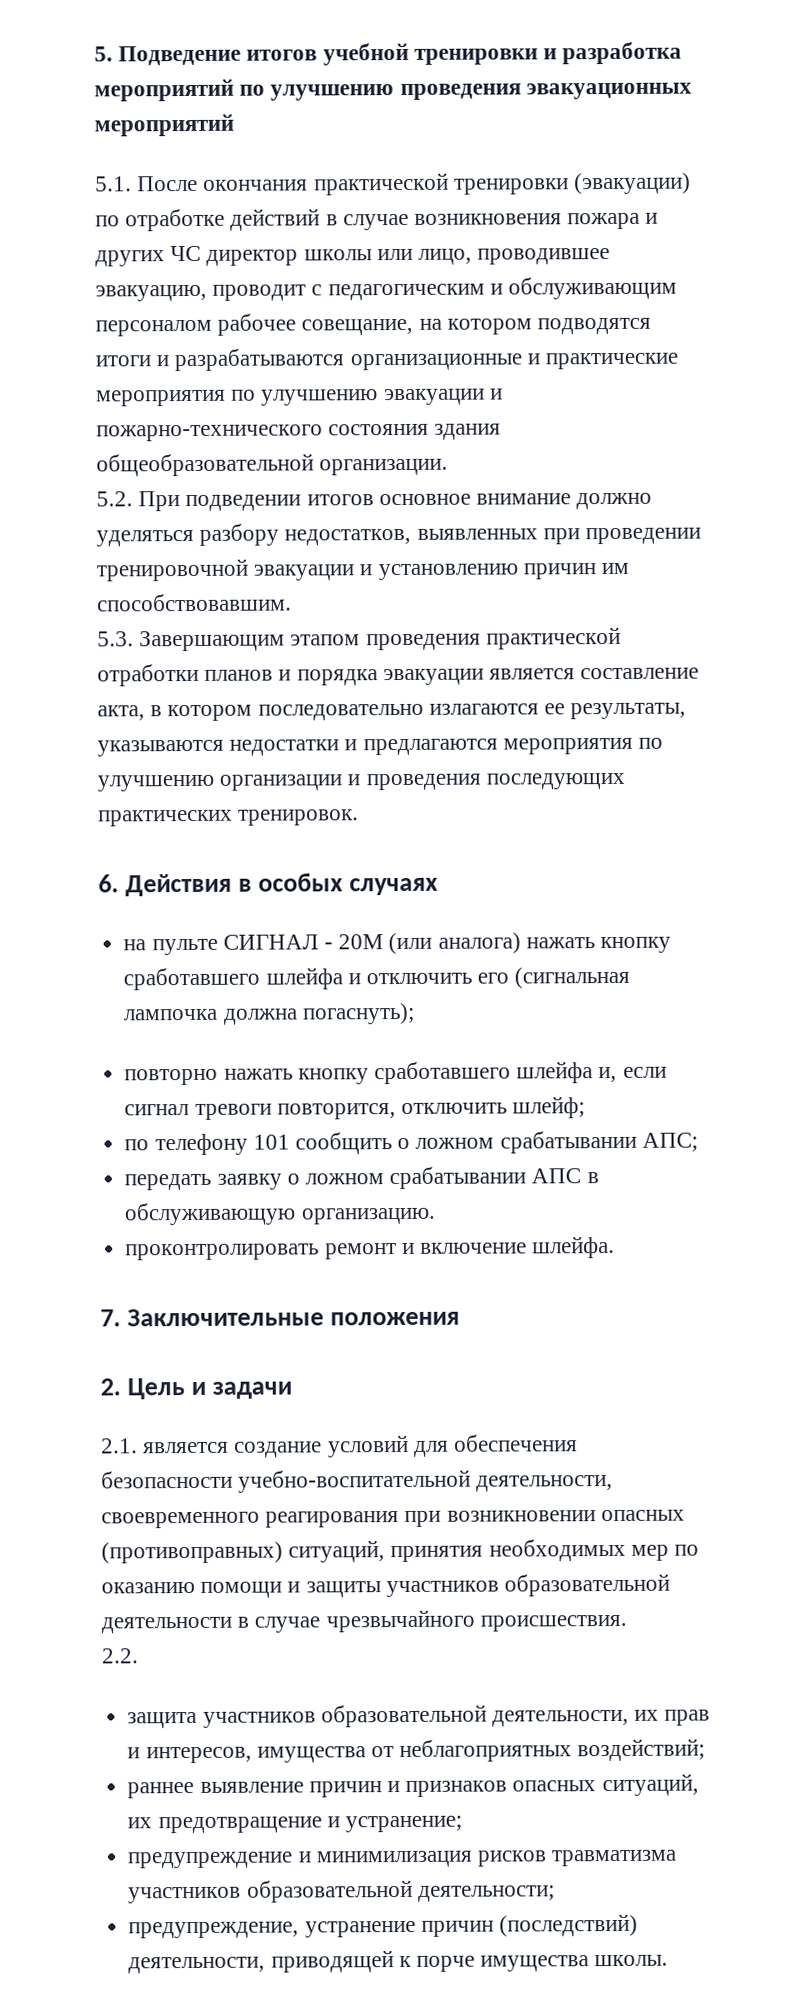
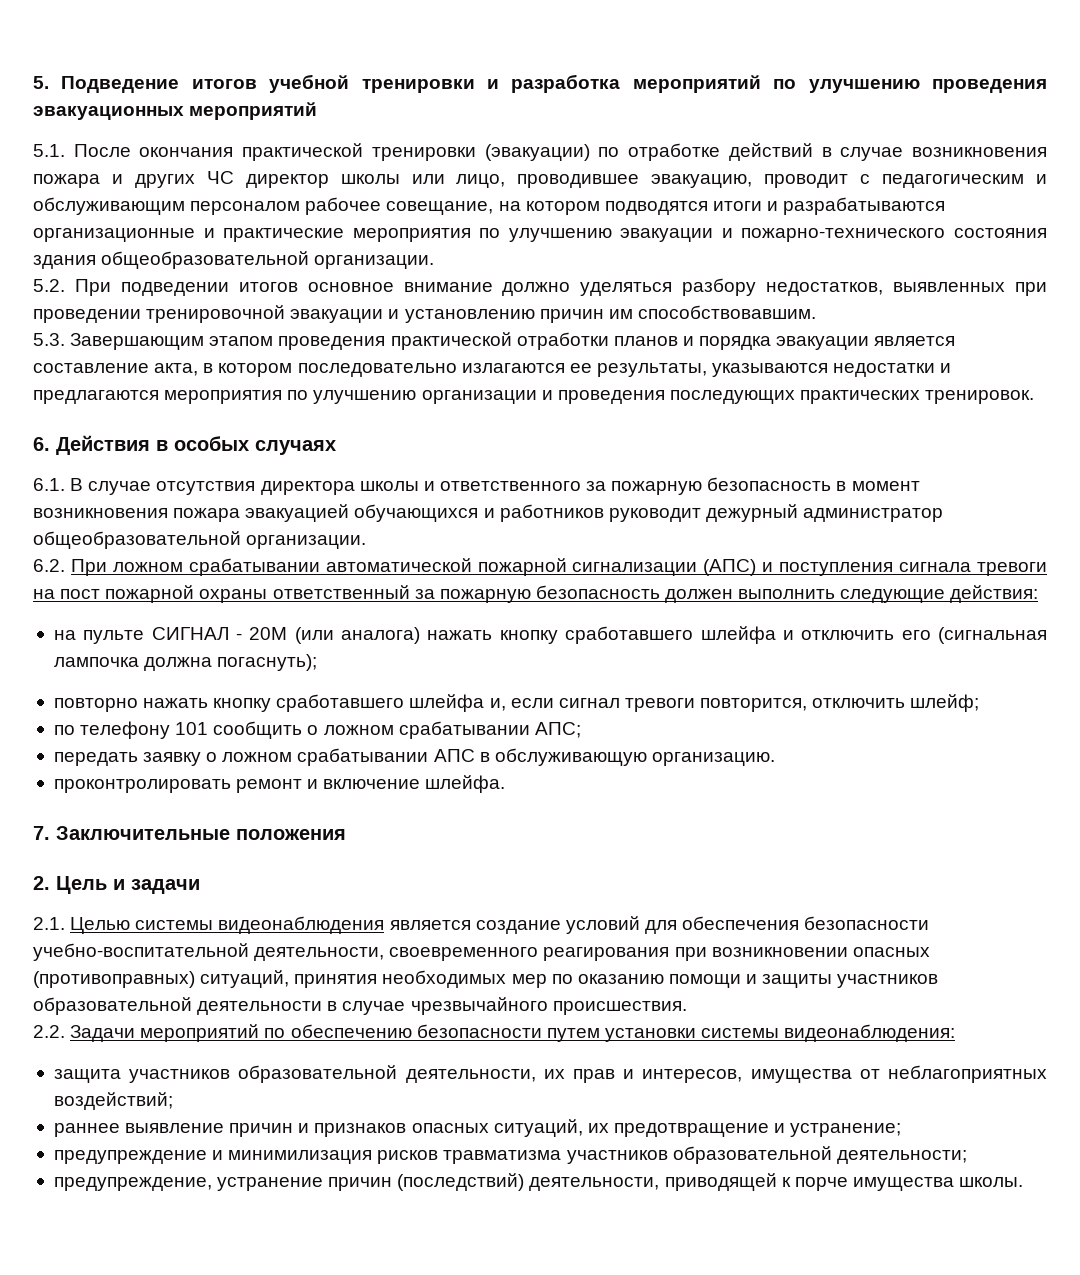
+ 6.1. В случае отсутствия директора школы и ответственного за пожарную безопасность в момент возникновения пожара эвакуацией обучающихся и работников руководит дежурный администратор общеобразовательной организации.
+ 6.2. При ложном срабатывании автоматической пожарной сигнализации (АПС) и поступления сигнала тревоги на пост пожарной охраны ответственный за пожарную безопасность должен выполнить следующие действия:
- 2.1. является создание условий для обеспечения безопасности учебно-воспитательной деятельности, своевременного реагирования при возникновении опасных (противоправных) ситуаций, принятия необходимых мер по оказанию помощи и защиты участников образовательной деятельности в случае чрезвычайного происшествия.
+ 2.1. Целью системы видеонаблюдения является создание условий для обеспечения безопасности учебно-воспитательной деятельности, своевременного реагирования при возникновении опасных (противоправных) ситуаций, принятия необходимых мер по оказанию помощи и защиты участников образовательной деятельности в случае чрезвычайного происшествия.
- 2.2.
+ 2.2. Задачи мероприятий по обеспечению безопасности путем установки системы видеонаблюдения:

